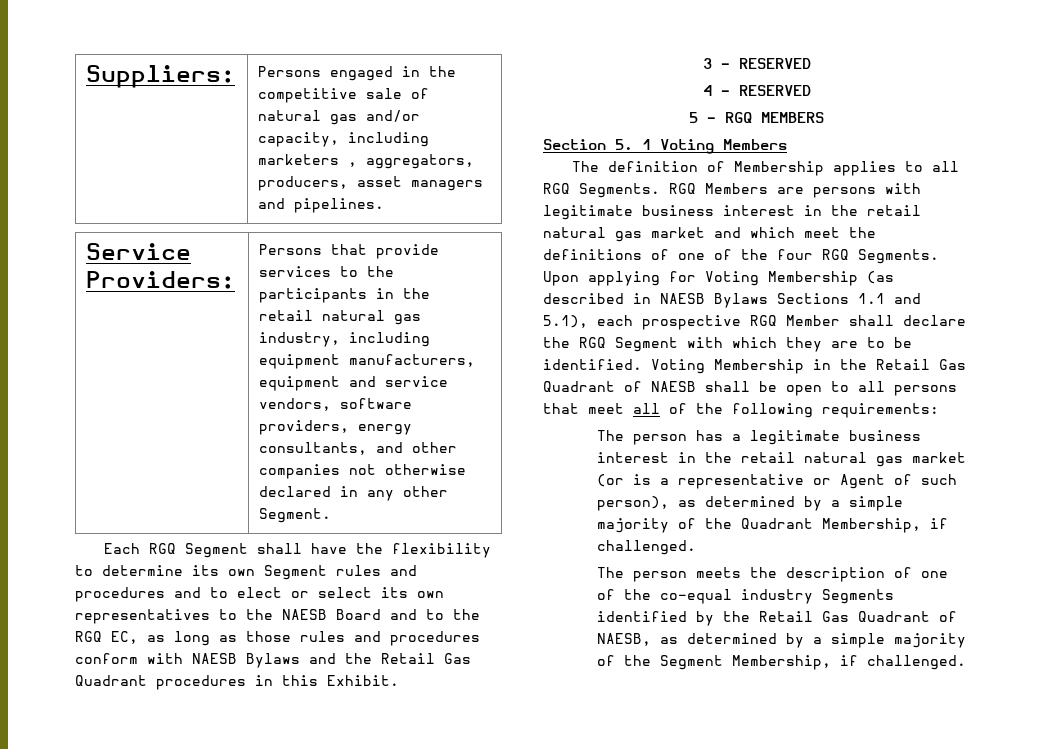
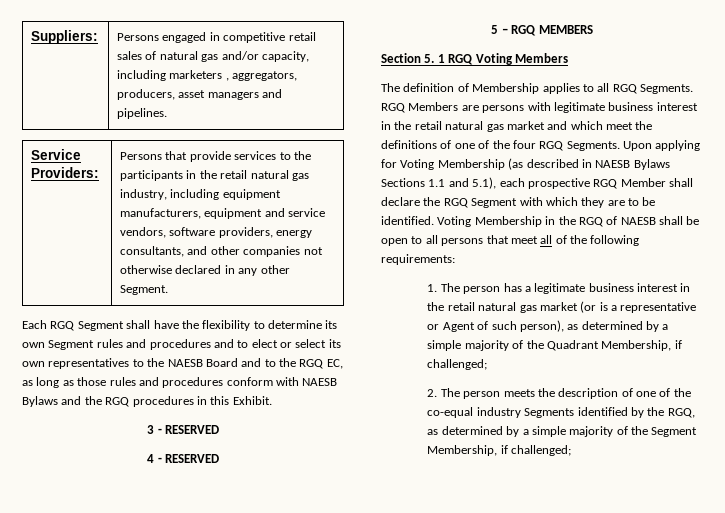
- Suppliers: | Persons engaged in the competitive sale of natural gas and/or capacity, including marketers , aggregators, producers, asset managers and pipelines.
+ Suppliers: | Persons engaged in competitive retail sales of natural gas and/or capacity, including marketers , aggregators, producers, asset managers and pipelines.
- Each RGQ Segment shall have the flexibility to determine its own Segment rules and procedures and to elect or select its own representatives to the NAESB Board and to the RGQ EC, as long as those rules and procedures conform with NAESB Bylaws and the Retail Gas Quadrant procedures in this Exhibit.
+ Each RGQ Segment shall have the flexibility to determine its own Segment rules and procedures and to elect or select its own representatives to the NAESB Board and to the RGQ EC, as long as those rules and procedures conform with NAESB Bylaws and the RGQ procedures in this Exhibit.
- Section 5. 1 Voting Members
+ Section 5. 1 RGQ Voting Members
- Voting Membership in the Retail Gas Quadrant of NAESB shall be open to all persons that meet all of the following requirements:
+ Voting Membership in the RGQ of NAESB shall be open to all persons that meet all of the following requirements:
- The person has a legitimate business interest in the retail natural gas market (or is a representative or Agent of such person), as determined by a simple majority of the Quadrant Membership, if challenged.
- The person meets the description of one of the co-equal industry Segments identified by the Retail Gas Quadrant of NAESB, as determined by a simple majority of the Segment Membership, if challenged.
+ 1. The person has a legitimate business interest in the retail natural gas market (or is a representative or Agent of such person), as determined by a simple majority of the Quadrant Membership, if challenged;
+ 2. The person meets the description of one of the co-equal industry Segments identified by the RGQ, as determined by a simple majority of the Segment Membership, if challenged;

